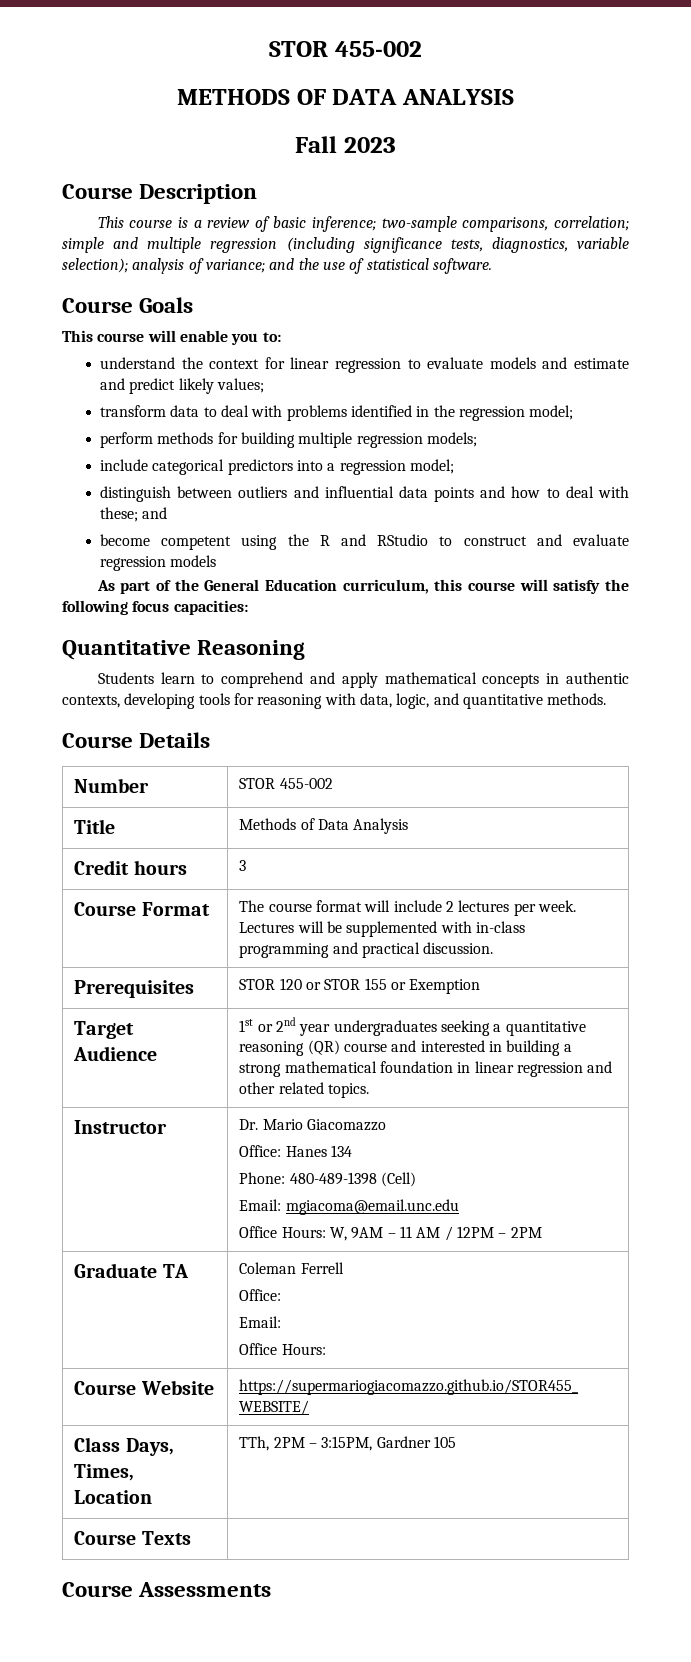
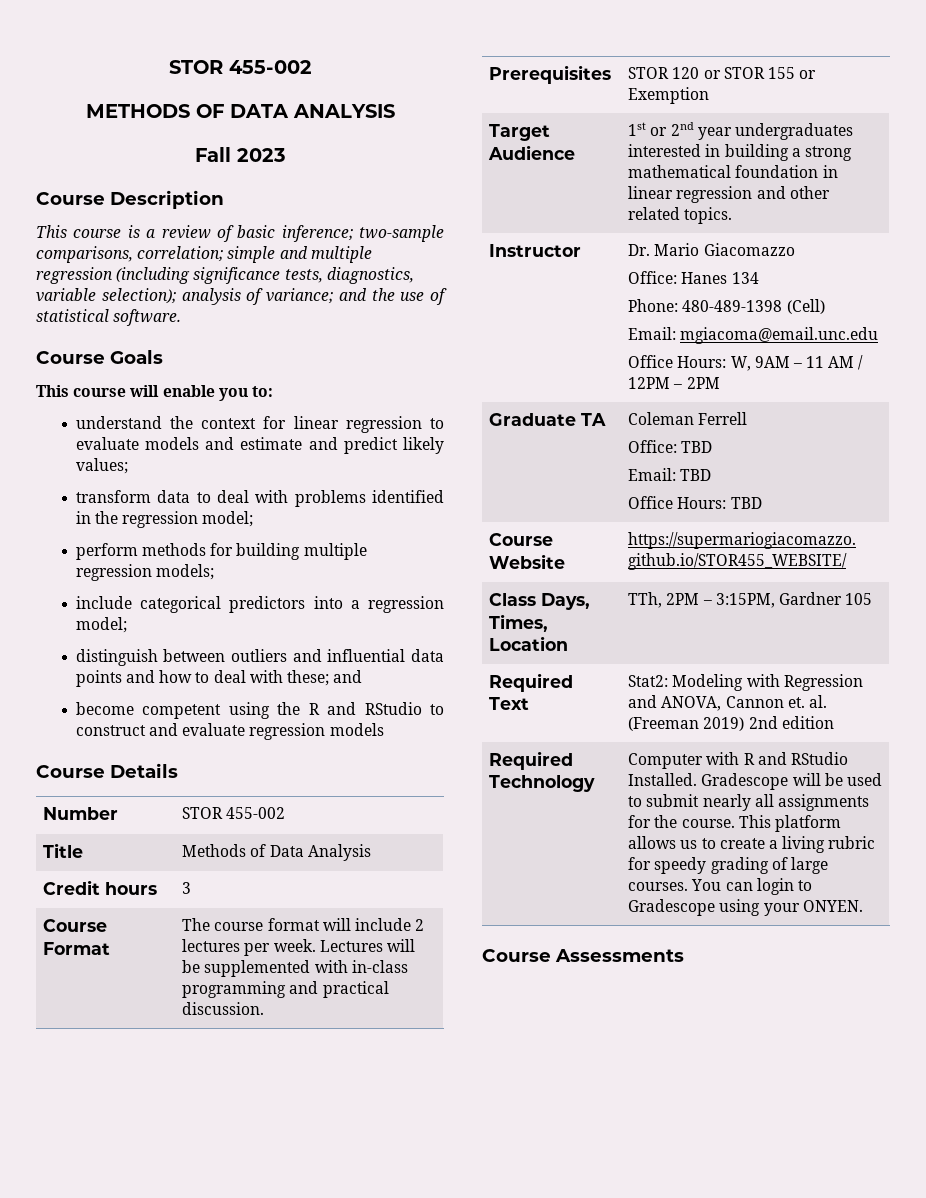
- As part of the General Education curriculum, this course will satisfy the following focus capacities:
- Quantitative Reasoning
- Students learn to comprehend and apply mathematical concepts in authentic contexts, developing tools for reasoning with data, logic, and quantitative methods.
- Target Audience | 1st or 2nd year undergraduates seeking a quantitative reasoning (QR) course and interested in building a strong mathematical foundation in linear regression and other related topics.
+ Target Audience | 1st or 2nd year undergraduates interested in building a strong mathematical foundation in linear regression and other related topics.
  Graduate TA | Coleman Ferrell
- Office:
- Email:
- Office Hours:
+ Office: TBD
+ Email: TBD
+ Office Hours: TBD
- Course Texts |
+ Required Text | Stat2: Modeling with Regression and ANOVA, Cannon et. al. (Freeman 2019) 2nd edition
+ Required Technology | Computer with R and RStudio Installed. Gradescope will be used to submit nearly all assignments for the course. This platform allows us to create a living rubric for speedy grading of large courses. You can login to Gradescope using your ONYEN.

